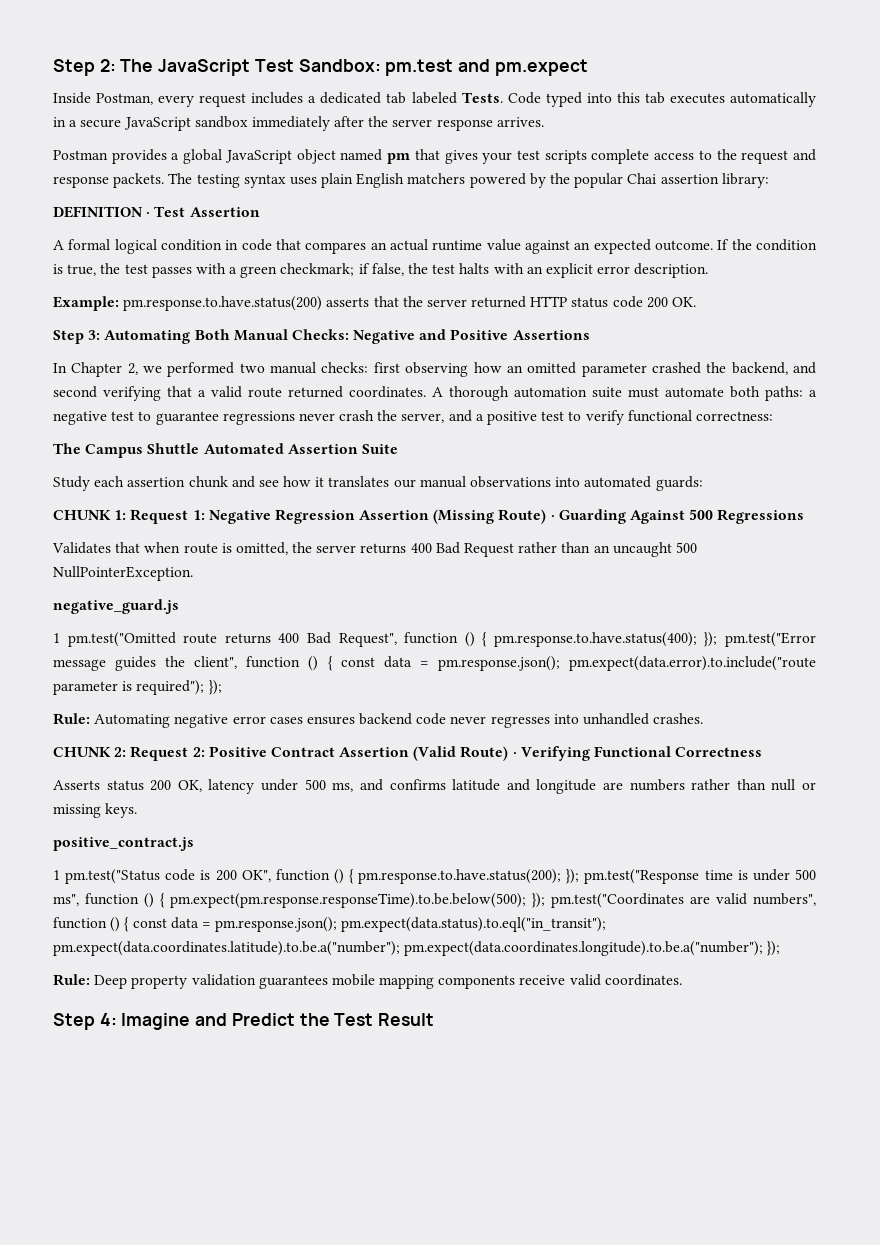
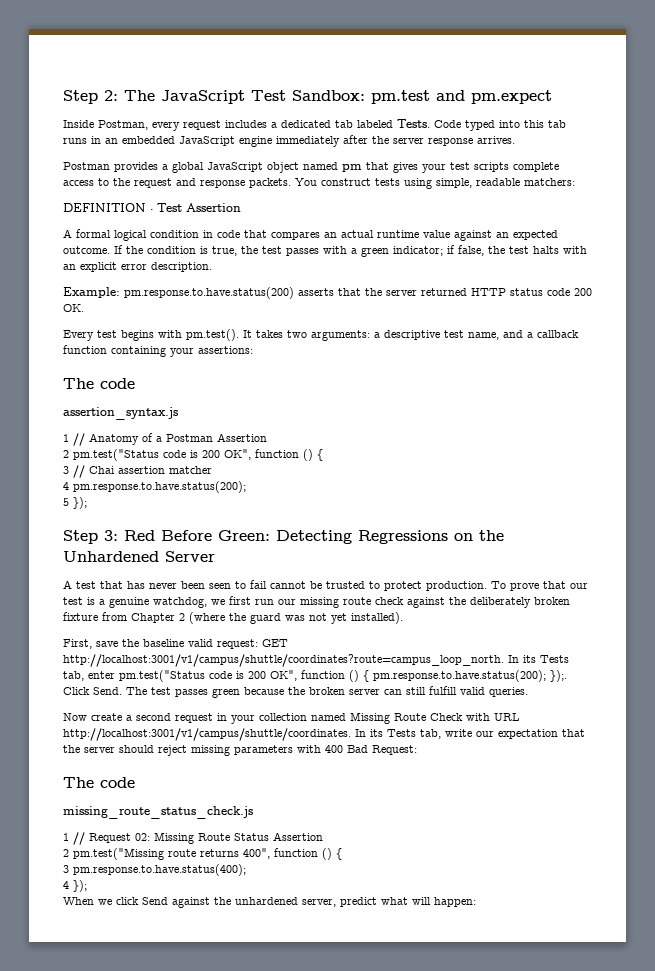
- Code typed into this tab executes automatically in a secure JavaScript sandbox immediately after the server response arrives.
+ Code typed into this tab runs in an embedded JavaScript engine immediately after the server response arrives.
- The testing syntax uses plain English matchers powered by the popular Chai assertion library:
+ You construct tests using simple, readable matchers:
- If the condition is true, the test passes with a green checkmark; if false, the test halts with an explicit error description.
+ If the condition is true, the test passes with a green indicator; if false, the test halts with an explicit error description.
- Step 3: Automating Both Manual Checks: Negative and Positive Assertions
- In Chapter 2, we performed two manual checks: first observing how an omitted parameter crashed the backend, and second verifying that a valid route returned coordinates. A thorough automation suite must automate both paths: a negative test to guarantee regressions never crash the server, and a positive test to verify functional correctness:
- The Campus Shuttle Automated Assertion Suite
- Study each assertion chunk and see how it translates our manual observations into automated guards:
- CHUNK 1: Request 1: Negative Regression Assertion (Missing Route) · Guarding Against 500 Regressions
- Validates that when route is omitted, the server returns 400 Bad Request rather than an uncaught 500 NullPointerException.
- negative_guard.js
- 1 pm.test("Omitted route returns 400 Bad Request", function () { pm.response.to.have.status(400); }); pm.test("Error message guides the client", function () { const data = pm.response.json(); pm.expect(data.error).to.include("route parameter is required"); });
- Rule: Automating negative error cases ensures backend code never regresses into unhandled crashes.
- CHUNK 2: Request 2: Positive Contract Assertion (Valid Route) · Verifying Functional Correctness
- Asserts status 200 OK, latency under 500 ms, and confirms latitude and longitude are numbers rather than null or missing keys.
- positive_contract.js
- 1 pm.test("Status code is 200 OK", function () { pm.response.to.have.status(200); }); pm.test("Response time is under 500 ms", function () { pm.expect(pm.response.responseTime).to.be.below(500); }); pm.test("Coordinates are valid numbers", function () { const data = pm.response.json(); pm.expect(data.status).to.eql("in_transit"); pm.expect(data.coordinates.latitude).to.be.a("number"); pm.expect(data.coordinates.longitude).to.be.a("number"); });
- Rule: Deep property validation guarantees mobile mapping components receive valid coordinates.
- Step 4: Imagine and Predict the Test Result
+ Every test begins with pm.test(). It takes two arguments: a descriptive test name, and a callback function containing your assertions:
+ The code
+ assertion_syntax.js
+ 1 // Anatomy of a Postman Assertion
+ 2 pm.test("Status code is 200 OK", function () {
+ 3 // Chai assertion matcher
+ 4 pm.response.to.have.status(200);
+ 5 });
+ Step 3: Red Before Green: Detecting Regressions on the Unhardened Server
+ A test that has never been seen to fail cannot be trusted to protect production. To prove that our test is a genuine watchdog, we first run our missing route check against the deliberately broken fixture from Chapter 2 (where the guard was not yet installed).
+ First, save the baseline valid request: GET http://localhost:3001/v1/campus/shuttle/coordinates?route=campus_loop_north. In its Tests tab, enter pm.test("Status code is 200 OK", function () { pm.response.to.have.status(200); });. Click Send. The test passes green because the broken server can still fulfill valid queries.
+ Now create a second request in your collection named Missing Route Check with URL http://localhost:3001/v1/campus/shuttle/coordinates. In its Tests tab, write our expectation that the server should reject missing parameters with 400 Bad Request:
+ The code
+ missing_route_status_check.js
+ 1 // Request 02: Missing Route Status Assertion
+ 2 pm.test("Missing route returns 400", function () {
+ 3 pm.response.to.have.status(400);
+ 4 });
+ When we click Send against the unhardened server, predict what will happen:

